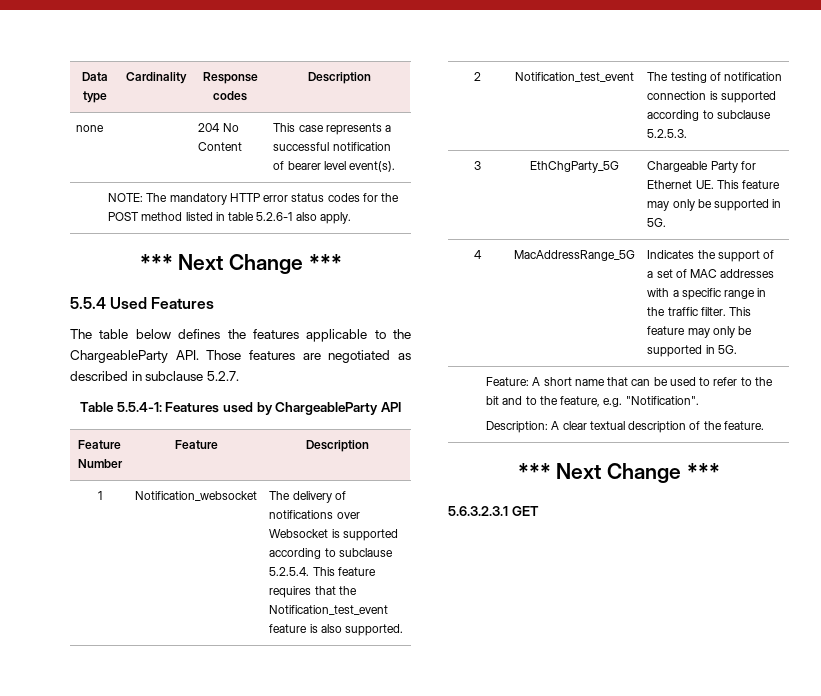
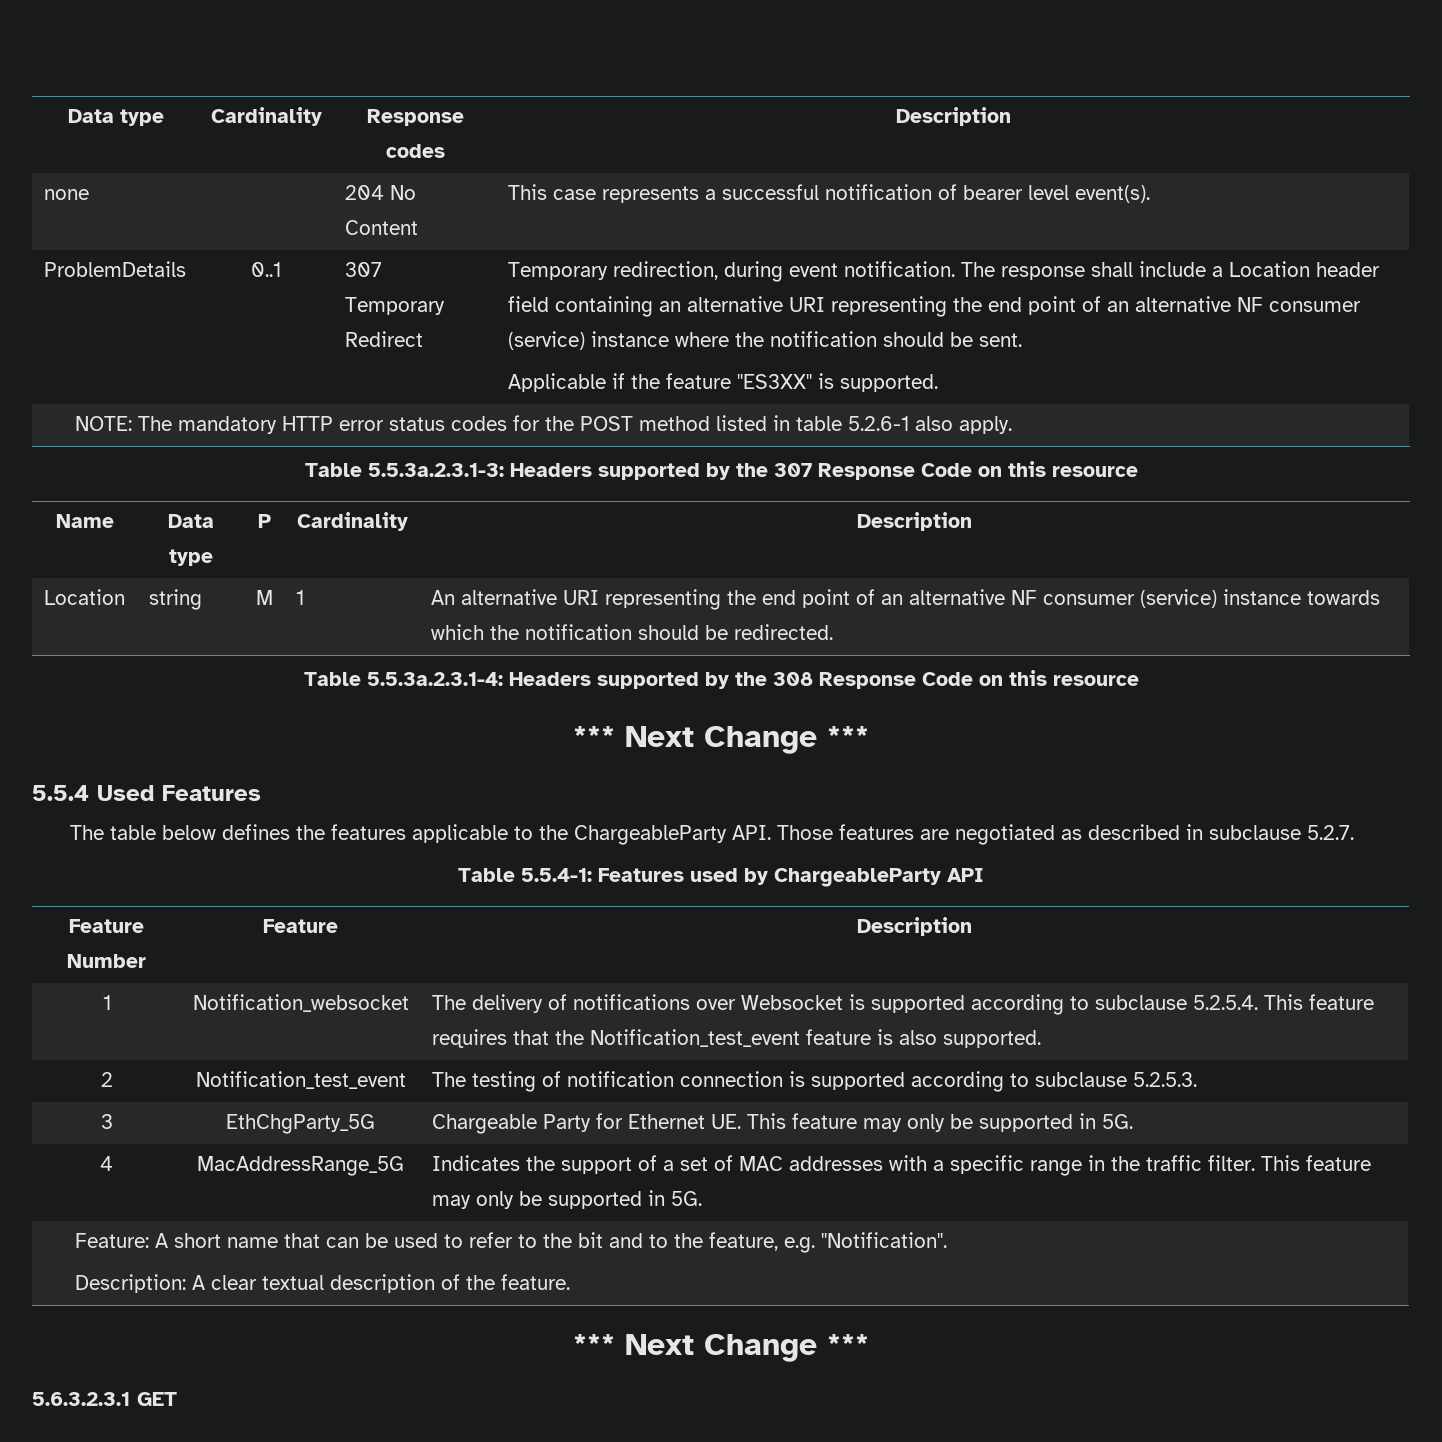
+ ProblemDetails | 0..1 | 307 Temporary Redirect | Temporary redirection, during event notification. The response shall include a Location header field containing an alternative URI representing the end point of an alternative NF consumer (service) instance where the notification should be sent.
+ Applicable if the feature "ES3XX" is supported.
+ Table 5.5.3a.2.3.1-3: Headers supported by the 307 Response Code on this resource
+ Name | Data type | P | Cardinality | Description
+ Location | string | M | 1 | An alternative URI representing the end point of an alternative NF consumer (service) instance towards which the notification should be redirected.
+ Table 5.5.3a.2.3.1-4: Headers supported by the 308 Response Code on this resource

